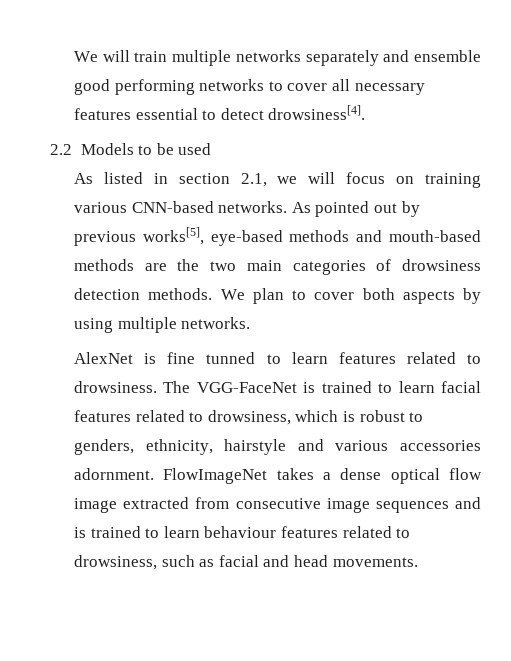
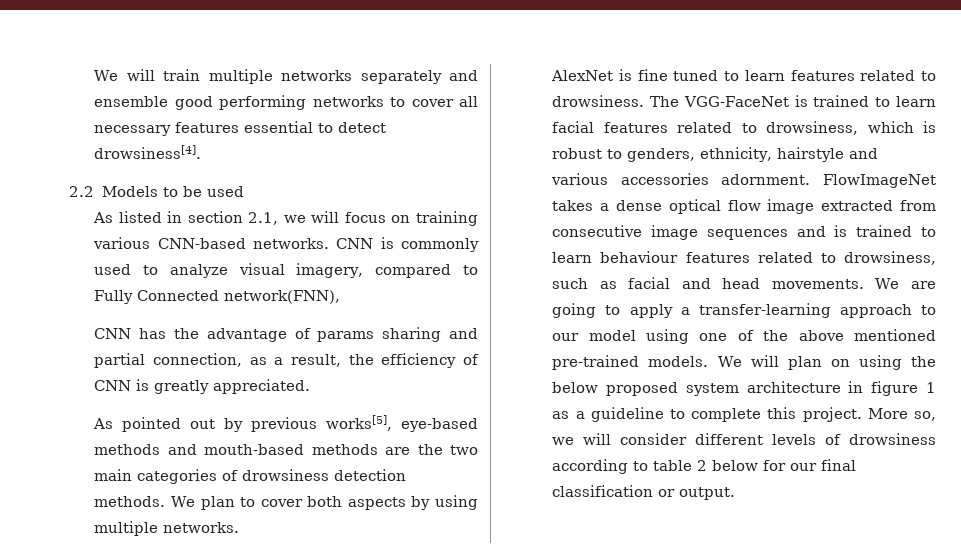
- As listed in section 2.1, we will focus on training various CNN-based networks. As pointed out by previous works[5], eye-based methods and mouth-based methods are the two main categories of drowsiness detection methods.
+ As listed in section 2.1, we will focus on training various CNN-based networks. CNN is commonly used to analyze visual imagery, compared to Fully Connected network(FNN),
+ CNN has the advantage of params sharing and partial connection, as a result, the efficiency of CNN is greatly appreciated.
+ As pointed out by previous works[5], eye-based methods and mouth-based methods are the two main categories of drowsiness detection methods.
- AlexNet is fine tunned to learn features related to drowsiness.
+ AlexNet is fine tuned to learn features related to drowsiness.
+ We are going to apply a transfer-learning approach to our model using one of the above mentioned pre-trained models. We will plan on using the below proposed system architecture in figure 1 as a guideline to complete this project. More so, we will consider different levels of drowsiness according to table 2 below for our final classification or output.

